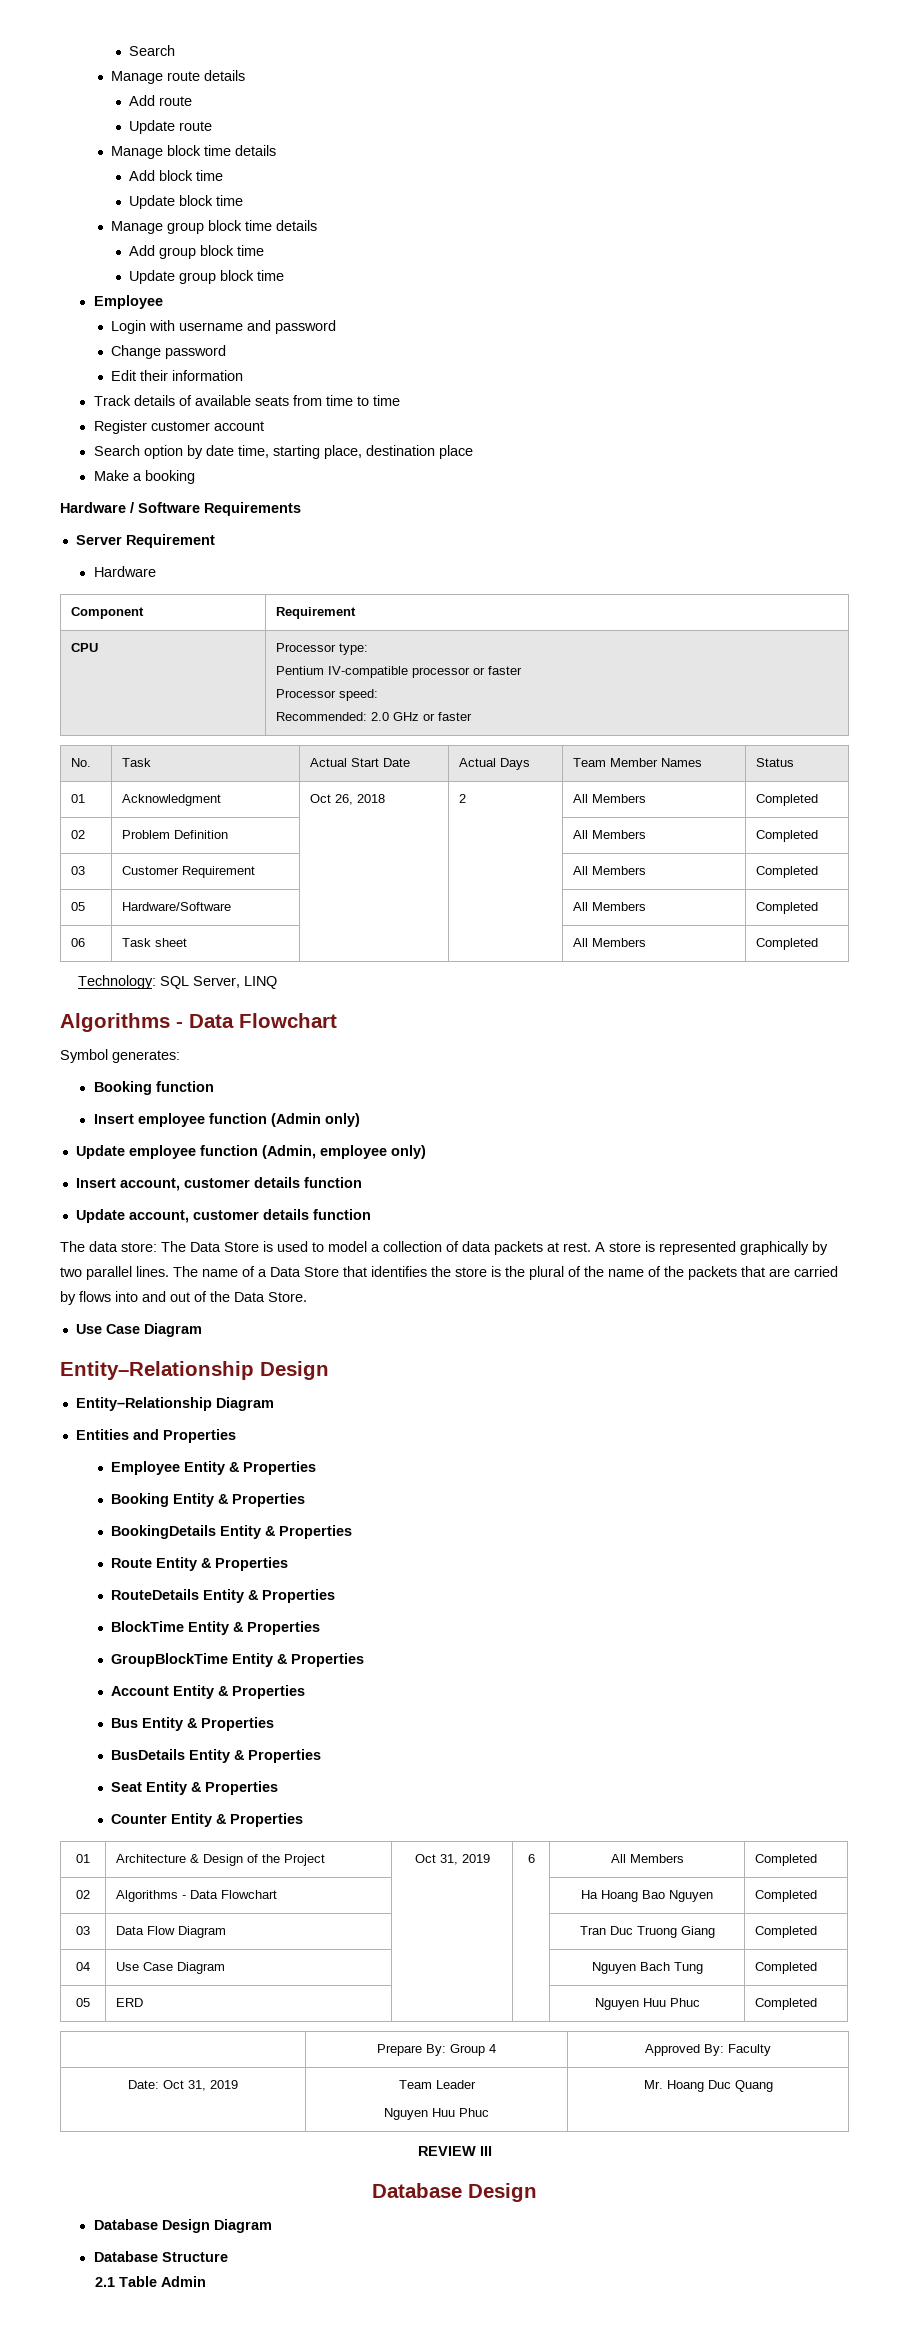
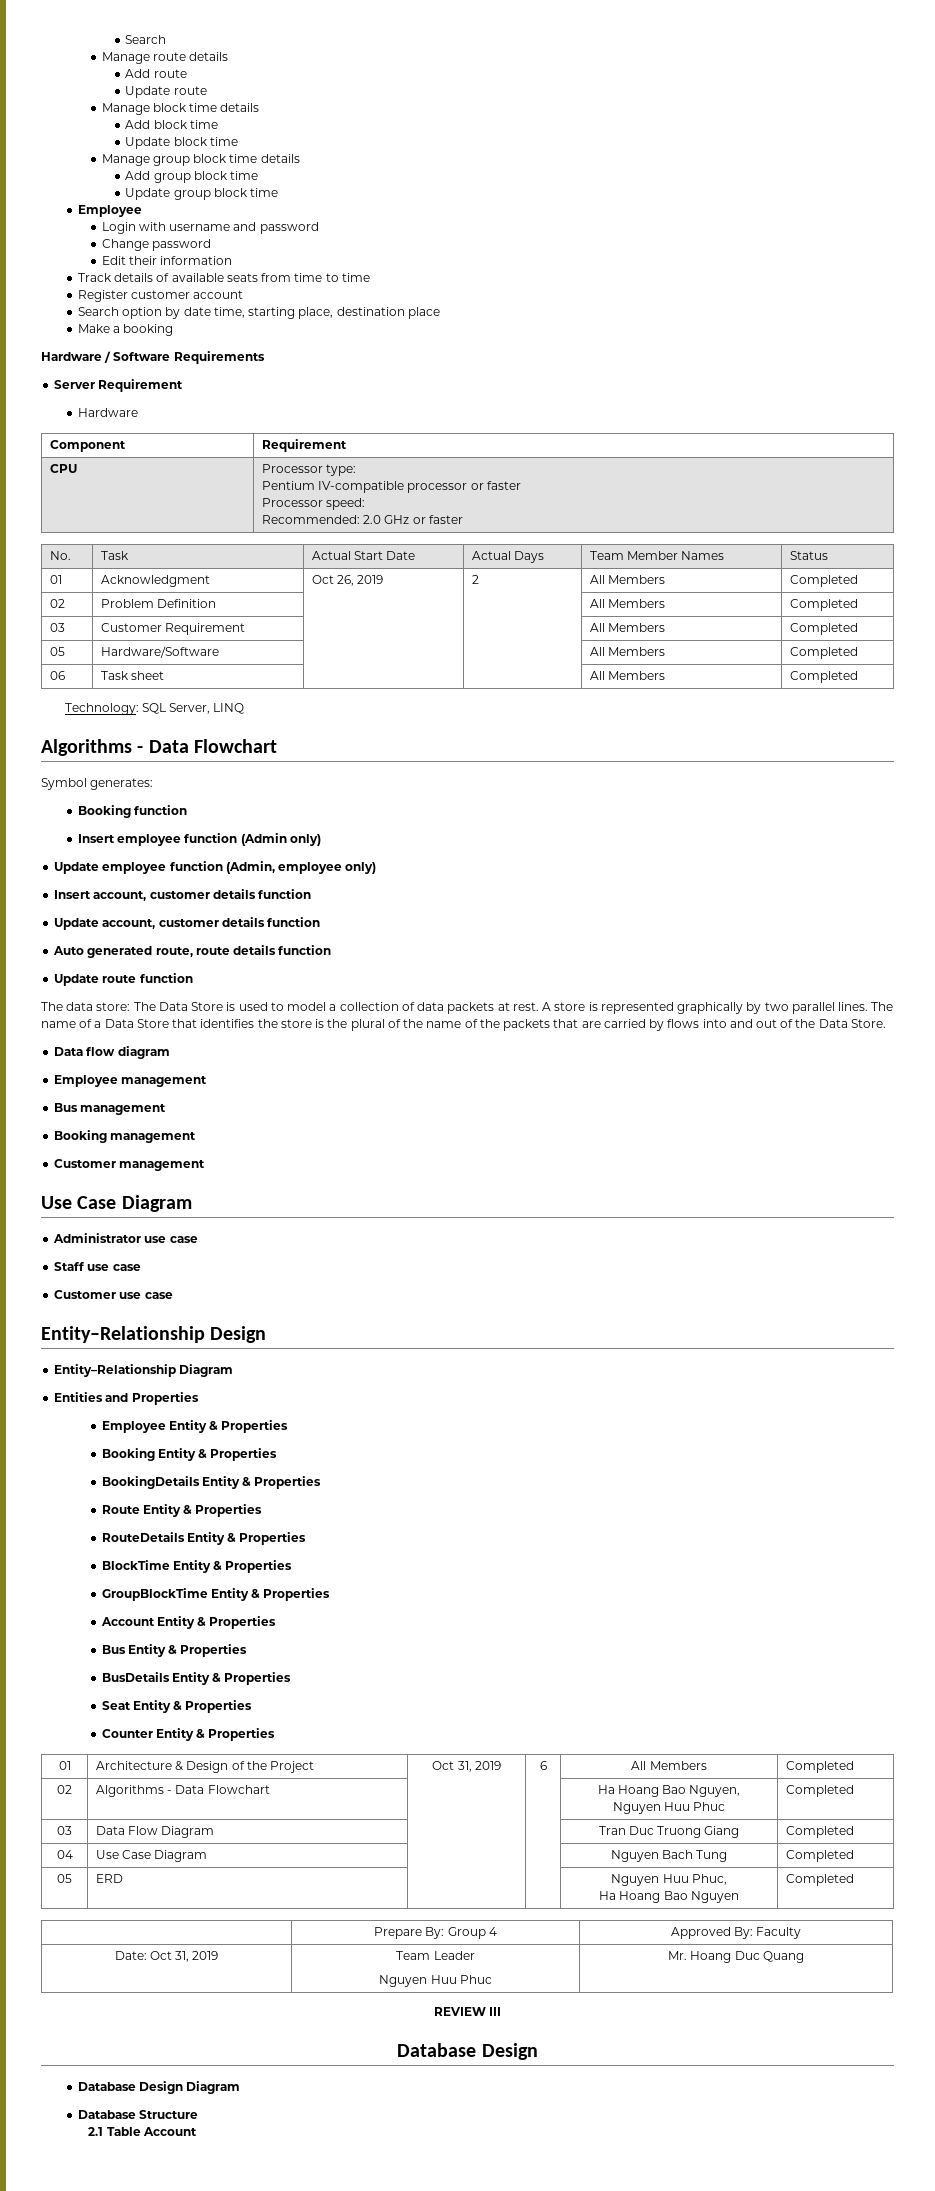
- 01 | Acknowledgment | Oct 26, 2018 | 2 | All Members | Completed
+ 01 | Acknowledgment | Oct 26, 2019 | 2 | All Members | Completed
+ Auto generated route, route details function
+ Update route function
  The name of a Data Store that identifies the store is the plural of the name of the packets that are carried by flows into and out of the Data Store.
+ Data flow diagram
+ Employee management
+ Bus management
+ Booking management
+ Customer management
  Use Case Diagram
+ Administrator use case
+ Staff use case
+ Customer use case
- 02 | Algorithms - Data Flowchart | | | Ha Hoang Bao Nguyen | Completed
+ 02 | Algorithms - Data Flowchart | | | Ha Hoang Bao Nguyen,
+ Nguyen Huu Phuc | Completed
- 05 | ERD | | | Nguyen Huu Phuc | Completed
+ 05 | ERD | | | Nguyen Huu Phuc,
+ Ha Hoang Bao Nguyen | Completed
- 2.1 Table Admin
+ 2.1 Table Account

